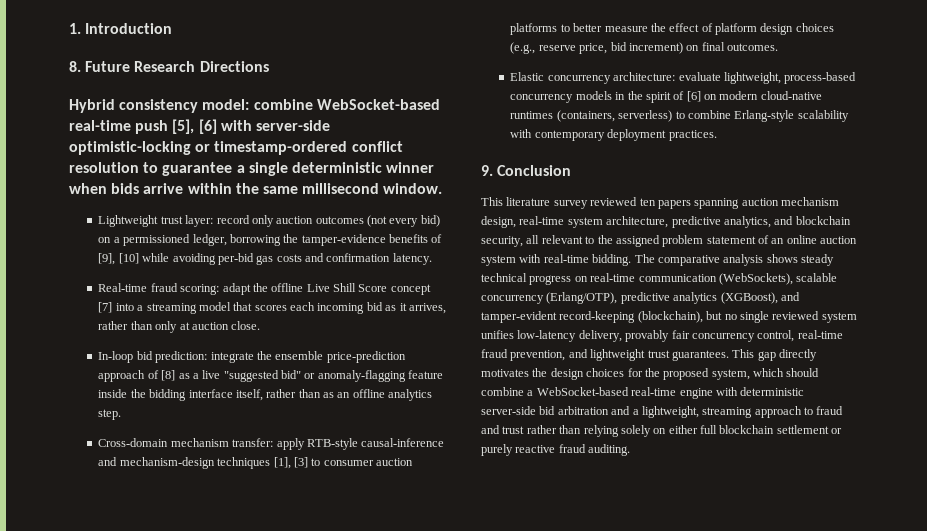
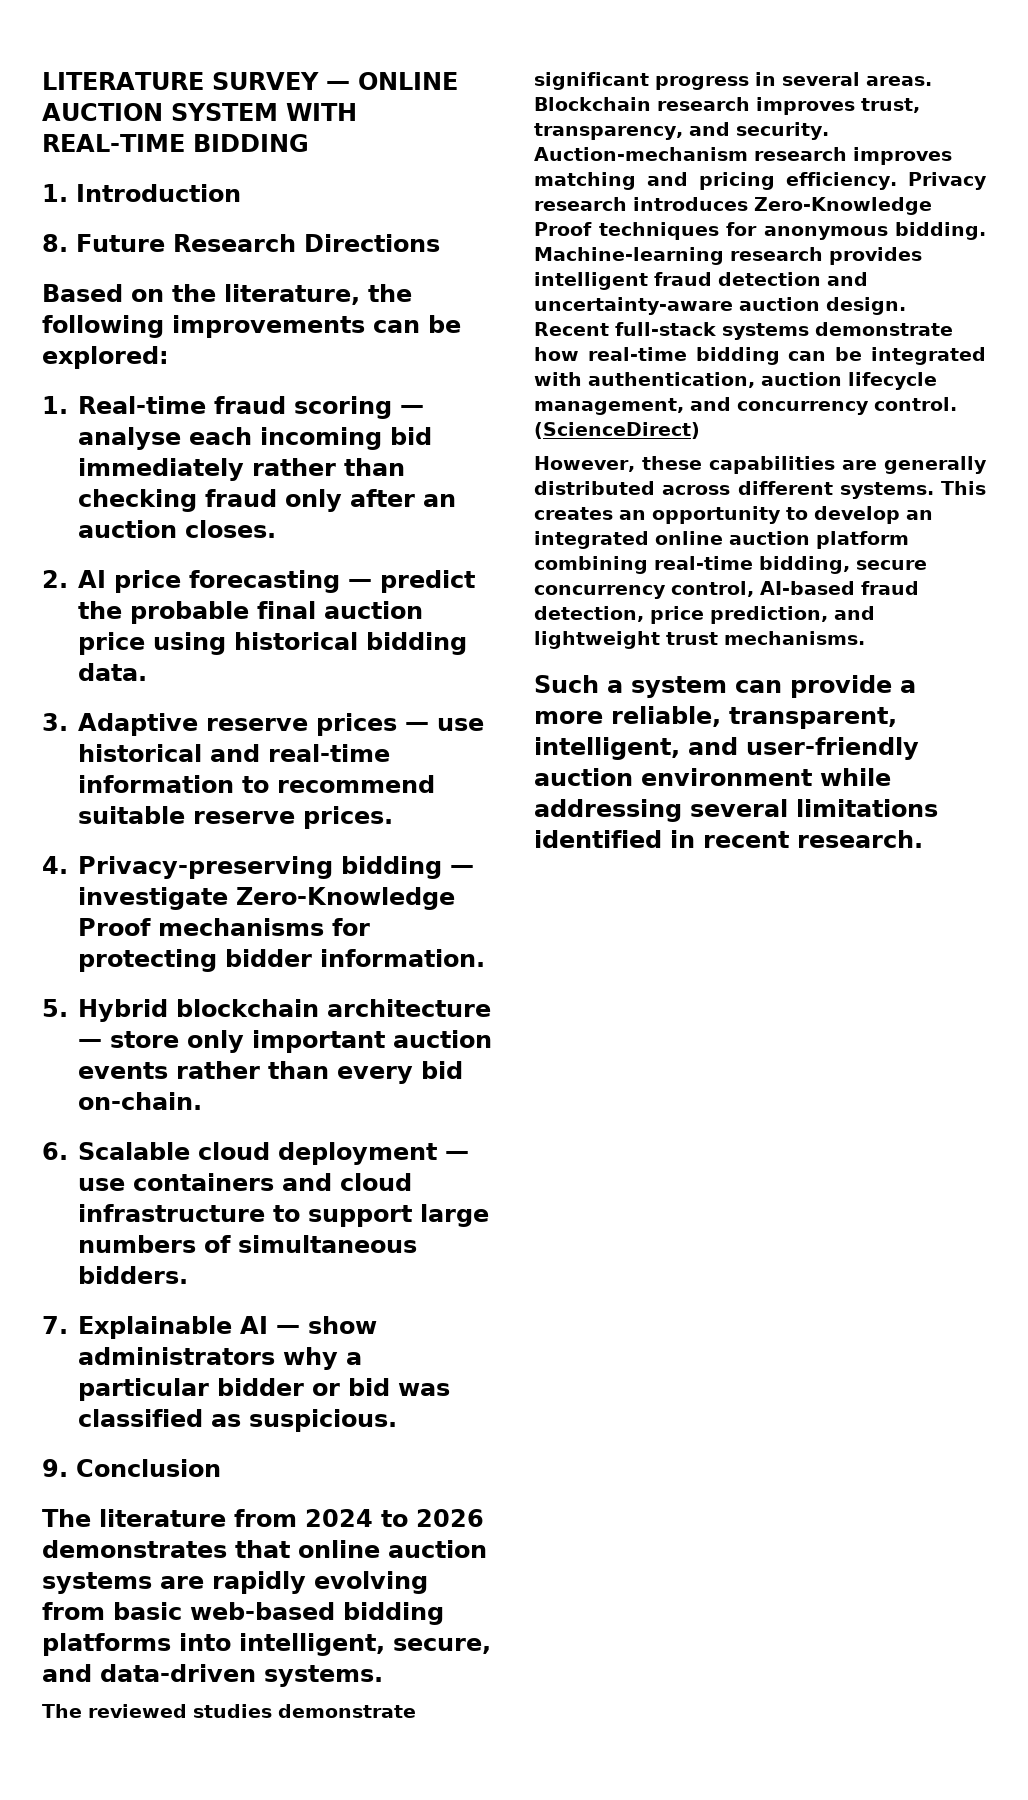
+ LITERATURE SURVEY — ONLINE AUCTION SYSTEM WITH REAL-TIME BIDDING
- Hybrid consistency model: combine WebSocket-based real-time push [5], [6] with server-side optimistic-locking or timestamp-ordered conflict resolution to guarantee a single deterministic winner when bids arrive within the same millisecond window.
- Lightweight trust layer: record only auction outcomes (not every bid) on a permissioned ledger, borrowing the tamper-evidence benefits of [9], [10] while avoiding per-bid gas costs and confirmation latency.
- Real-time fraud scoring: adapt the offline Live Shill Score concept [7] into a streaming model that scores each incoming bid as it arrives, rather than only at auction close.
- In-loop bid prediction: integrate the ensemble price-prediction approach of [8] as a live "suggested bid" or anomaly-flagging feature inside the bidding interface itself, rather than as an offline analytics step.
- Cross-domain mechanism transfer: apply RTB-style causal-inference and mechanism-design techniques [1], [3] to consumer auction platforms to better measure the effect of platform design choices (e.g., reserve price, bid increment) on final outcomes.
- Elastic concurrency architecture: evaluate lightweight, process-based concurrency models in the spirit of [6] on modern cloud-native runtimes (containers, serverless) to combine Erlang-style scalability with contemporary deployment practices.
+ Based on the literature, the following improvements can be explored:
+ 1. Real-time fraud scoring — analyse each incoming bid immediately rather than checking fraud only after an auction closes.
+ 2. AI price forecasting — predict the probable final auction price using historical bidding data.
+ 3. Adaptive reserve prices — use historical and real-time information to recommend suitable reserve prices.
+ 4. Privacy-preserving bidding — investigate Zero-Knowledge Proof mechanisms for protecting bidder information.
+ 5. Hybrid blockchain architecture — store only important auction events rather than every bid on-chain.
+ 6. Scalable cloud deployment — use containers and cloud infrastructure to support large numbers of simultaneous bidders.
+ 7. Explainable AI — show administrators why a particular bidder or bid was classified as suspicious.
  9. Conclusion
- This literature survey reviewed ten papers spanning auction mechanism design, real-time system architecture, predictive analytics, and blockchain security, all relevant to the assigned problem statement of an online auction system with real-time bidding. The comparative analysis shows steady technical progress on real-time communication (WebSockets), scalable concurrency (Erlang/OTP), predictive analytics (XGBoost), and tamper-evident record-keeping (blockchain), but no single reviewed system unifies low-latency delivery, provably fair concurrency control, real-time fraud prevention, and lightweight trust guarantees. This gap directly motivates the design choices for the proposed system, which should combine a WebSocket-based real-time engine with deterministic server-side bid arbitration and a lightweight, streaming approach to fraud and trust rather than relying solely on either full blockchain settlement or purely reactive fraud auditing.
+ The literature from 2024 to 2026 demonstrates that online auction systems are rapidly evolving from basic web-based bidding platforms into intelligent, secure, and data-driven systems.
+ The reviewed studies demonstrate significant progress in several areas. Blockchain research improves trust, transparency, and security. Auction-mechanism research improves matching and pricing efficiency. Privacy research introduces Zero-Knowledge Proof techniques for anonymous bidding. Machine-learning research provides intelligent fraud detection and uncertainty-aware auction design. Recent full-stack systems demonstrate how real-time bidding can be integrated with authentication, auction lifecycle management, and concurrency control. (ScienceDirect)
+ However, these capabilities are generally distributed across different systems. This creates an opportunity to develop an integrated online auction platform combining real-time bidding, secure concurrency control, AI-based fraud detection, price prediction, and lightweight trust mechanisms.
+ Such a system can provide a more reliable, transparent, intelligent, and user-friendly auction environment while addressing several limitations identified in recent research.

